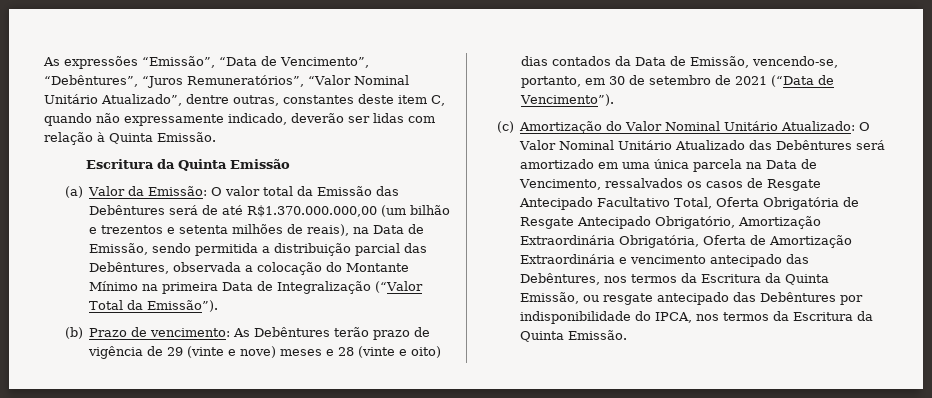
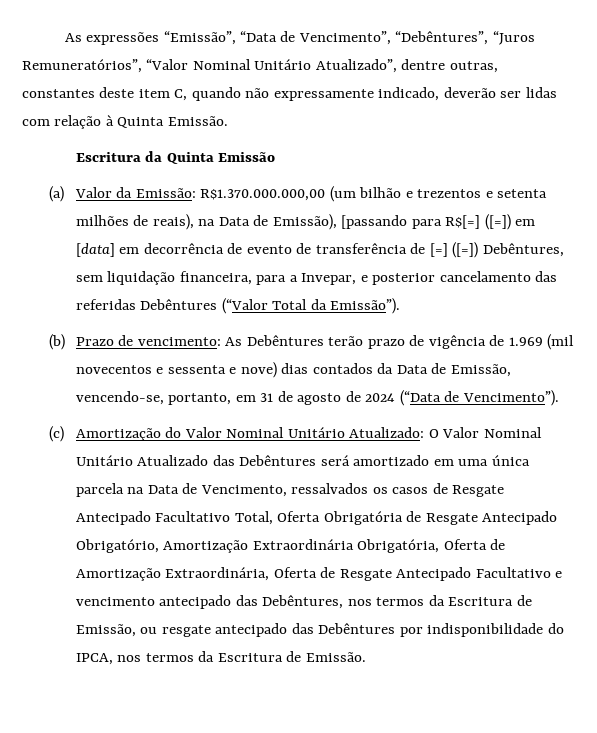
- (a) Valor da Emissão: O valor total da Emissão das Debêntures será de até R$1.370.000.000,00 (um bilhão e trezentos e setenta milhões de reais), na Data de Emissão, sendo permitida a distribuição parcial das Debêntures, observada a colocação do Montante Mínimo na primeira Data de Integralização (“Valor Total da Emissão”).
+ (a) Valor da Emissão: R$1.370.000.000,00 (um bilhão e trezentos e setenta milhões de reais), na Data de Emissão), [passando para R$[=] ([=]) em [data] em decorrência de evento de transferência de [=] ([=]) Debêntures, sem liquidação financeira, para a Invepar, e posterior cancelamento das referidas Debêntures (“Valor Total da Emissão”).
- (b) Prazo de vencimento: As Debêntures terão prazo de vigência de 29 (vinte e nove) meses e 28 (vinte e oito) dias contados da Data de Emissão, vencendo-se, portanto, em 30 de setembro de 2021 (“Data de Vencimento”).
+ (b) Prazo de vencimento: As Debêntures terão prazo de vigência de 1.969 (mil novecentos e sessenta e nove) dias contados da Data de Emissão, vencendo-se, portanto, em 31 de agosto de 2024 (“Data de Vencimento”).
- O Valor Nominal Unitário Atualizado das Debêntures será amortizado em uma única parcela na Data de Vencimento, ressalvados os casos de Resgate Antecipado Facultativo Total, Oferta Obrigatória de Resgate Antecipado Obrigatório, Amortização Extraordinária Obrigatória, Oferta de Amortização Extraordinária e vencimento antecipado das Debêntures, nos termos da Escritura da Quinta Emissão, ou resgate antecipado das Debêntures por indisponibilidade do IPCA, nos termos da Escritura da Quinta Emissão.
+ O Valor Nominal Unitário Atualizado das Debêntures será amortizado em uma única parcela na Data de Vencimento, ressalvados os casos de Resgate Antecipado Facultativo Total, Oferta Obrigatória de Resgate Antecipado Obrigatório, Amortização Extraordinária Obrigatória, Oferta de Amortização Extraordinária, Oferta de Resgate Antecipado Facultativo e vencimento antecipado das Debêntures, nos termos da Escritura de Emissão, ou resgate antecipado das Debêntures por indisponibilidade do IPCA, nos termos da Escritura de Emissão.

